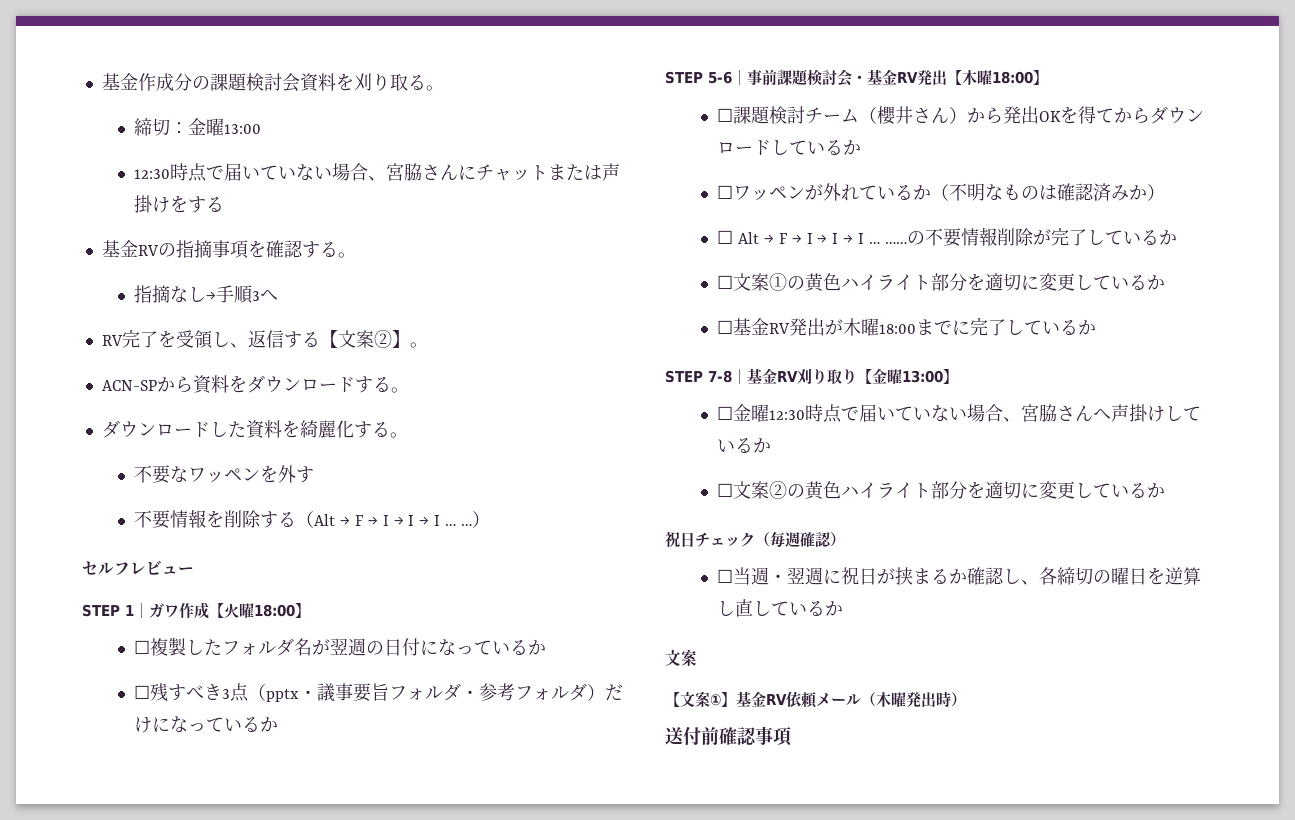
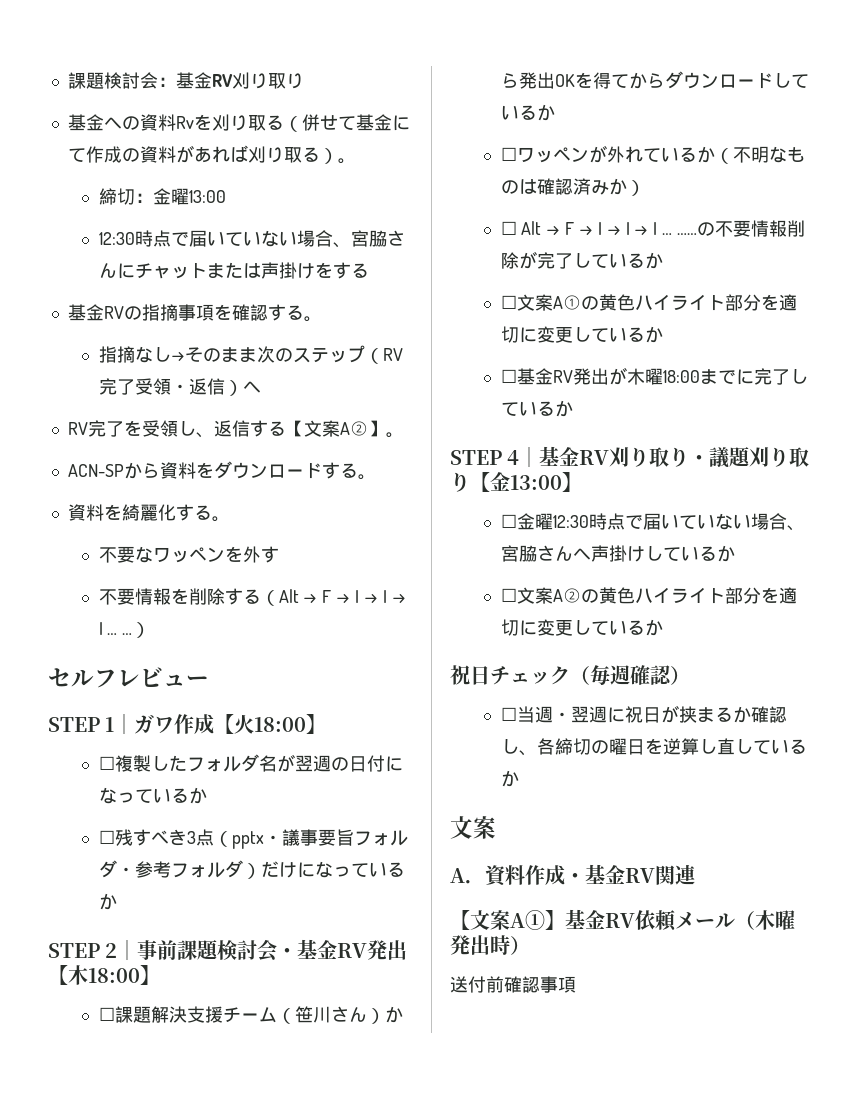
- 基金作成分の課題検討会資料を刈り取る。
+ 課題検討会：基金RV刈り取り
+ 基金への資料Rvを刈り取る（併せて基金にて作成の資料があれば刈り取る）。
- 指摘なし→手順3へ
+ 指摘なし→そのまま次のステップ（RV完了受領・返信）へ
- RV完了を受領し、返信する【文案②】。
+ RV完了を受領し、返信する【文案A②】。
- ダウンロードした資料を綺麗化する。
+ 資料を綺麗化する。
- STEP 1｜ガワ作成【火曜18:00】
+ STEP 1｜ガワ作成【火18:00】
- STEP 5-6｜事前課題検討会・基金RV発出【木曜18:00】
+ STEP 2｜事前課題検討会・基金RV発出【木18:00】
- ☐課題検討チーム（櫻井さん）から発出OKを得てからダウンロードしているか
+ ☐課題解決支援チーム（笹川さん）から発出OKを得てからダウンロードしているか
- ☐文案①の黄色ハイライト部分を適切に変更しているか
+ ☐文案A①の黄色ハイライト部分を適切に変更しているか
- STEP 7-8｜基金RV刈り取り【金曜13:00】
+ STEP 4｜基金RV刈り取り・議題刈り取り【金13:00】
- ☐文案②の黄色ハイライト部分を適切に変更しているか
+ ☐文案A②の黄色ハイライト部分を適切に変更しているか
- 【文案①】基金RV依頼メール（木曜発出時）
+ A．資料作成・基金RV関連
+ 【文案A①】基金RV依頼メール（木曜発出時）

